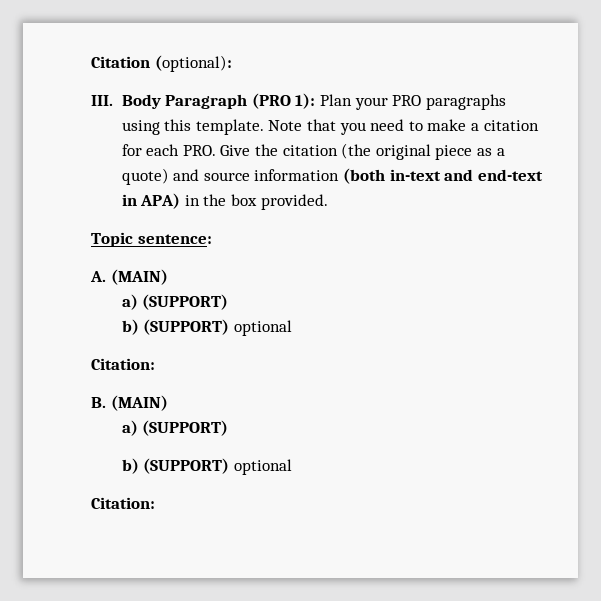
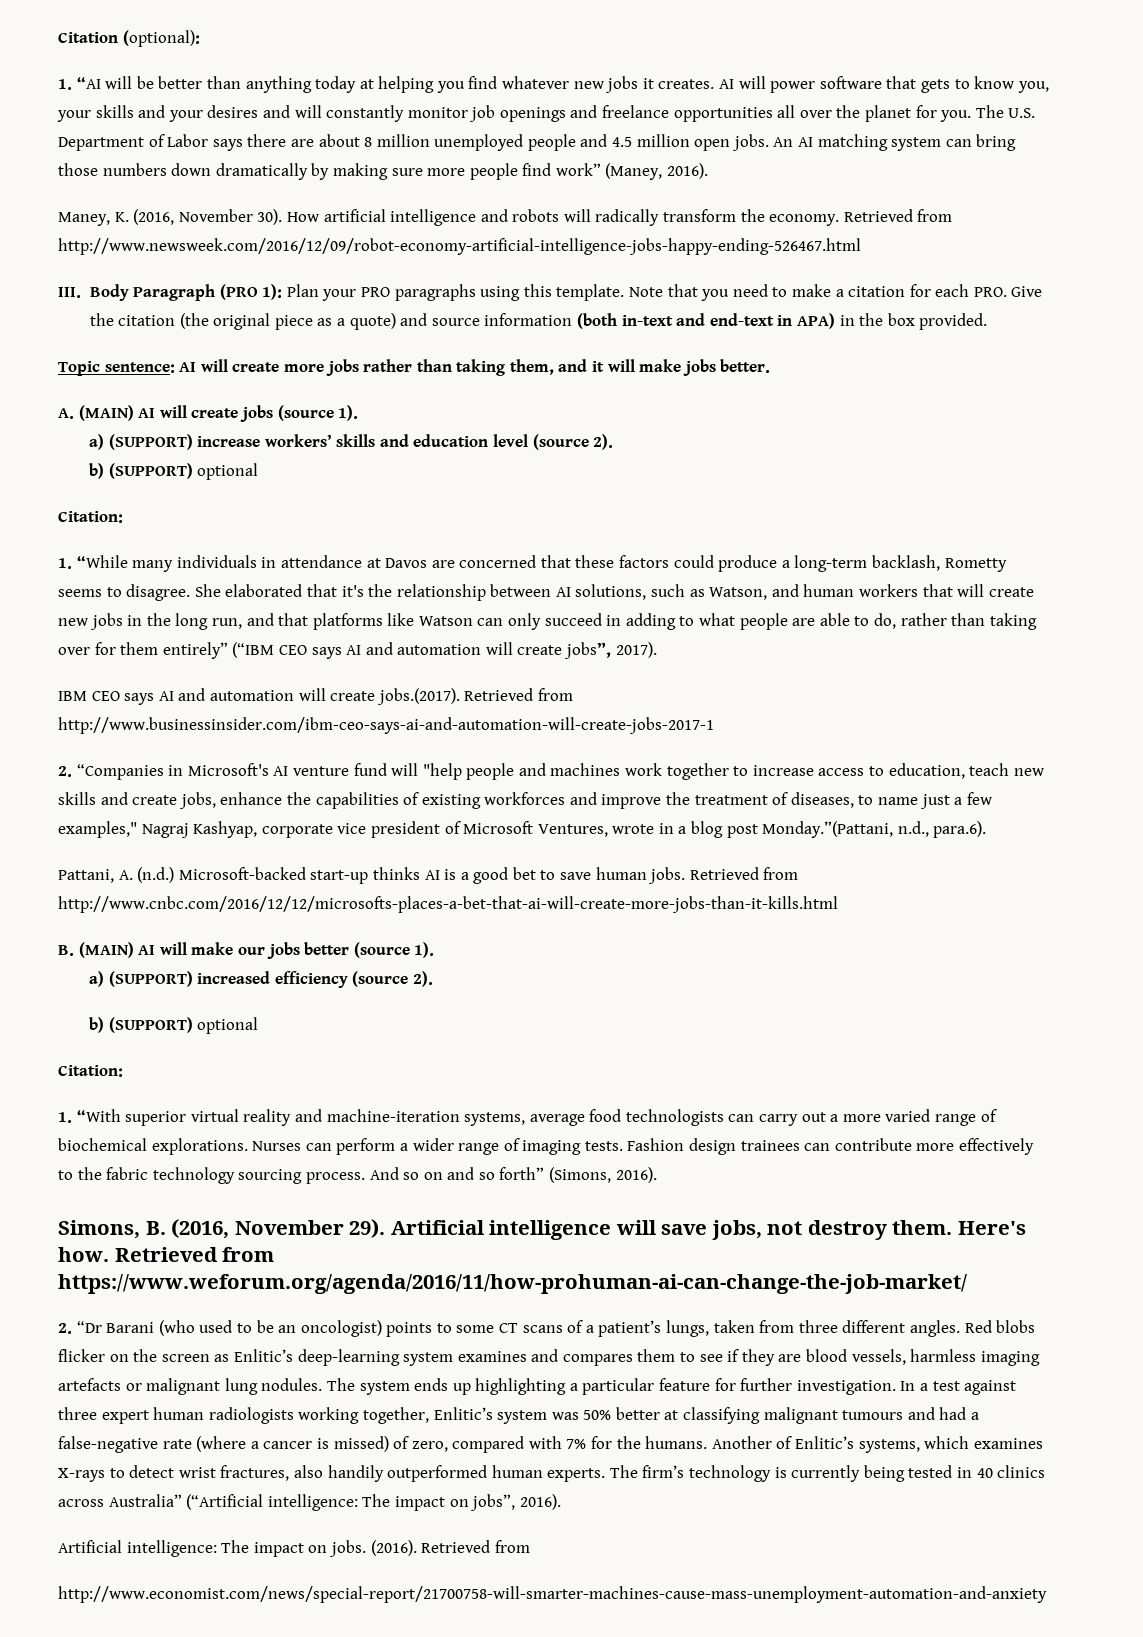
+ 1. “AI will be better than anything today at helping you find whatever new jobs it creates. AI will power software that gets to know you, your skills and your desires and will constantly monitor job openings and freelance opportunities all over the planet for you. The U.S. Department of Labor says there are about 8 million unemployed people and 4.5 million open jobs. An AI matching system can bring those numbers down dramatically by making sure more people find work” (Maney, 2016).
+ Maney, K. (2016, November 30). How artificial intelligence and robots will radically transform the economy. Retrieved from http://www.newsweek.com/2016/12/09/robot-economy-artificial-intelligence-jobs-happy-ending-526467.html
- Topic sentence:
- A. (MAIN)
- a) (SUPPORT)
+ Topic sentence: AI will create more jobs rather than taking them, and it will make jobs better.
+ A. (MAIN) AI will create jobs (source 1).
+ a) (SUPPORT) increase workers’ skills and education level (source 2).
  b) (SUPPORT) optional
  Citation:
- B. (MAIN)
- a) (SUPPORT)
+ 1. “While many individuals in attendance at Davos are concerned that these factors could produce a long-term backlash, Rometty seems to disagree. She elaborated that it's the relationship between AI solutions, such as Watson, and human workers that will create new jobs in the long run, and that platforms like Watson can only succeed in adding to what people are able to do, rather than taking over for them entirely” (“IBM CEO says AI and automation will create jobs”, 2017).
+ IBM CEO says AI and automation will create jobs.(2017). Retrieved from http://www.businessinsider.com/ibm-ceo-says-ai-and-automation-will-create-jobs-2017-1
+ 2. “Companies in Microsoft's AI venture fund will "help people and machines work together to increase access to education, teach new skills and create jobs, enhance the capabilities of existing workforces and improve the treatment of diseases, to name just a few examples," Nagraj Kashyap, corporate vice president of Microsoft Ventures, wrote in a blog post Monday.”(Pattani, n.d., para.6).
+ Pattani, A. (n.d.) Microsoft-backed start-up thinks AI is a good bet to save human jobs. Retrieved from http://www.cnbc.com/2016/12/12/microsofts-places-a-bet-that-ai-will-create-more-jobs-than-it-kills.html
+ B. (MAIN) AI will make our jobs better (source 1).
+ a) (SUPPORT) increased efficiency (source 2).
  b) (SUPPORT) optional
  Citation:
+ 1. “With superior virtual reality and machine-iteration systems, average food technologists can carry out a more varied range of biochemical explorations. Nurses can perform a wider range of imaging tests. Fashion design trainees can contribute more effectively to the fabric technology sourcing process. And so on and so forth” (Simons, 2016).
+ Simons, B. (2016, November 29). Artificial intelligence will save jobs, not destroy them. Here's how. Retrieved from https://www.weforum.org/agenda/2016/11/how-prohuman-ai-can-change-the-job-market/
+ 2. “Dr Barani (who used to be an oncologist) points to some CT scans of a patient’s lungs, taken from three different angles. Red blobs flicker on the screen as Enlitic’s deep-learning system examines and compares them to see if they are blood vessels, harmless imaging artefacts or malignant lung nodules. The system ends up highlighting a particular feature for further investigation. In a test against three expert human radiologists working together, Enlitic’s system was 50% better at classifying malignant tumours and had a false-negative rate (where a cancer is missed) of zero, compared with 7% for the humans. Another of Enlitic’s systems, which examines X-rays to detect wrist fractures, also handily outperformed human experts. The firm’s technology is currently being tested in 40 clinics across Australia” (“Artificial intelligence: The impact on jobs”, 2016).
+ Artificial intelligence: The impact on jobs. (2016). Retrieved from
+ http://www.economist.com/news/special-report/21700758-will-smarter-machines-cause-mass-unemployment-automation-and-anxiety

